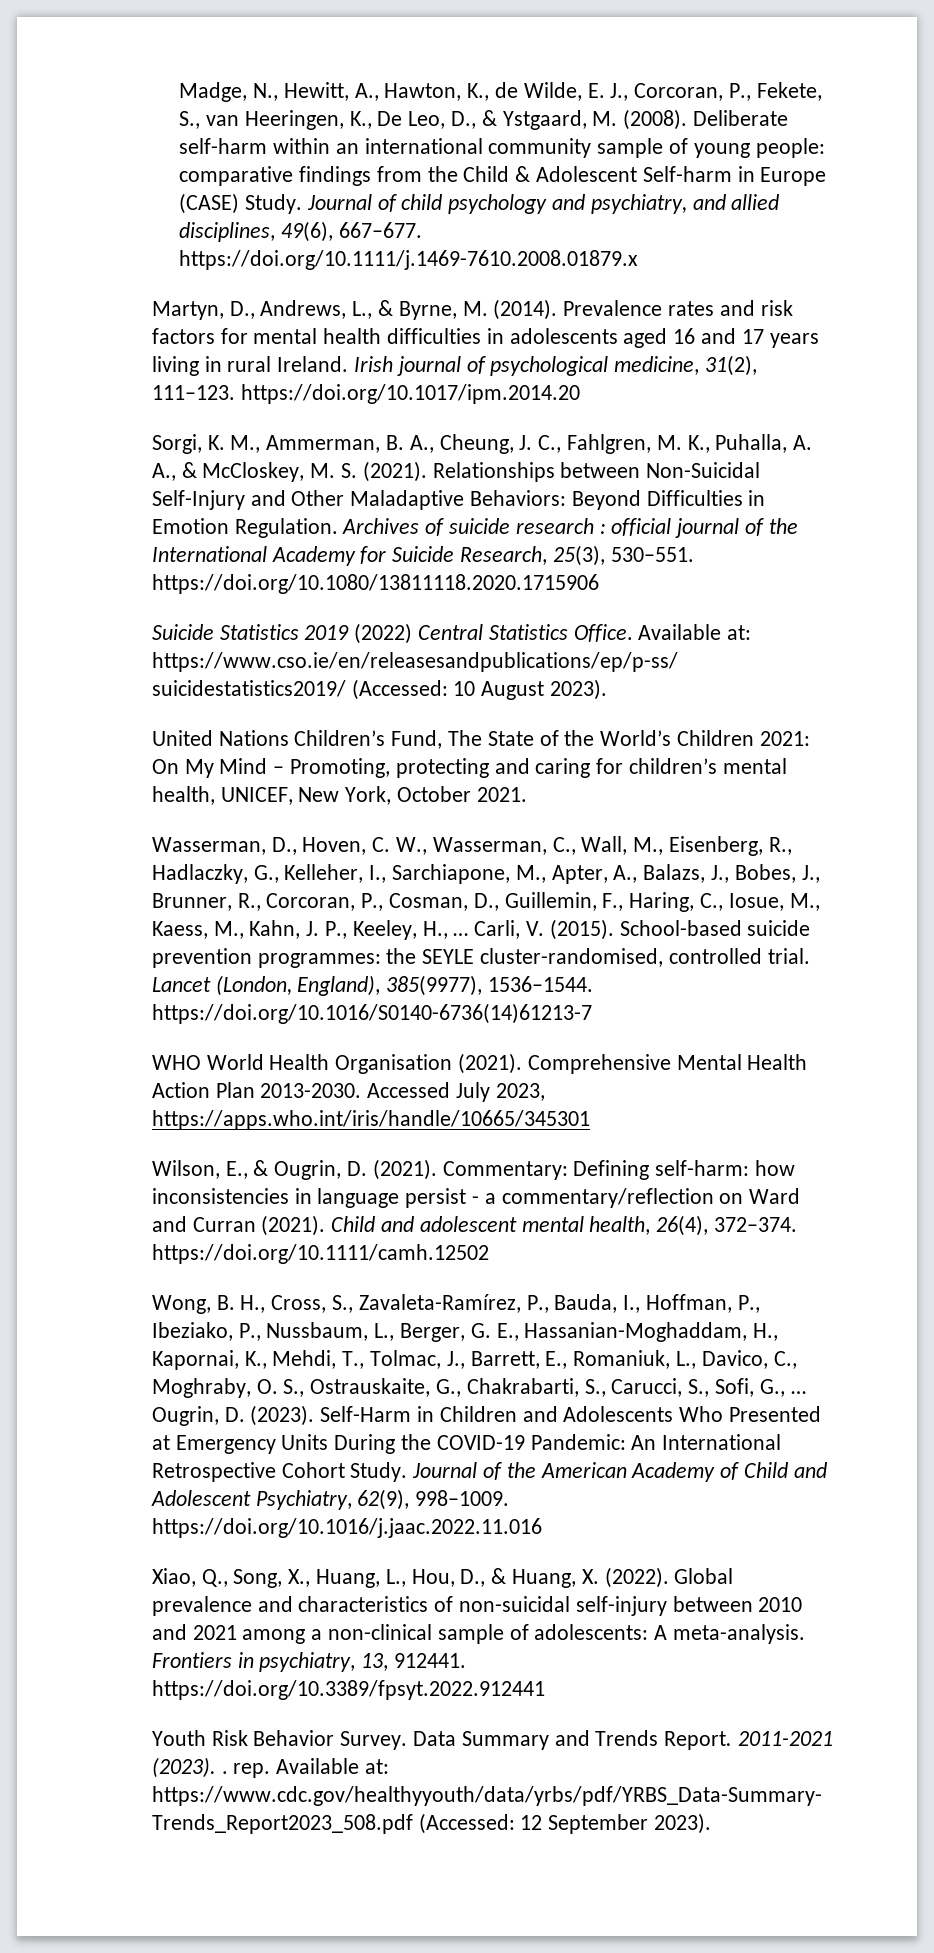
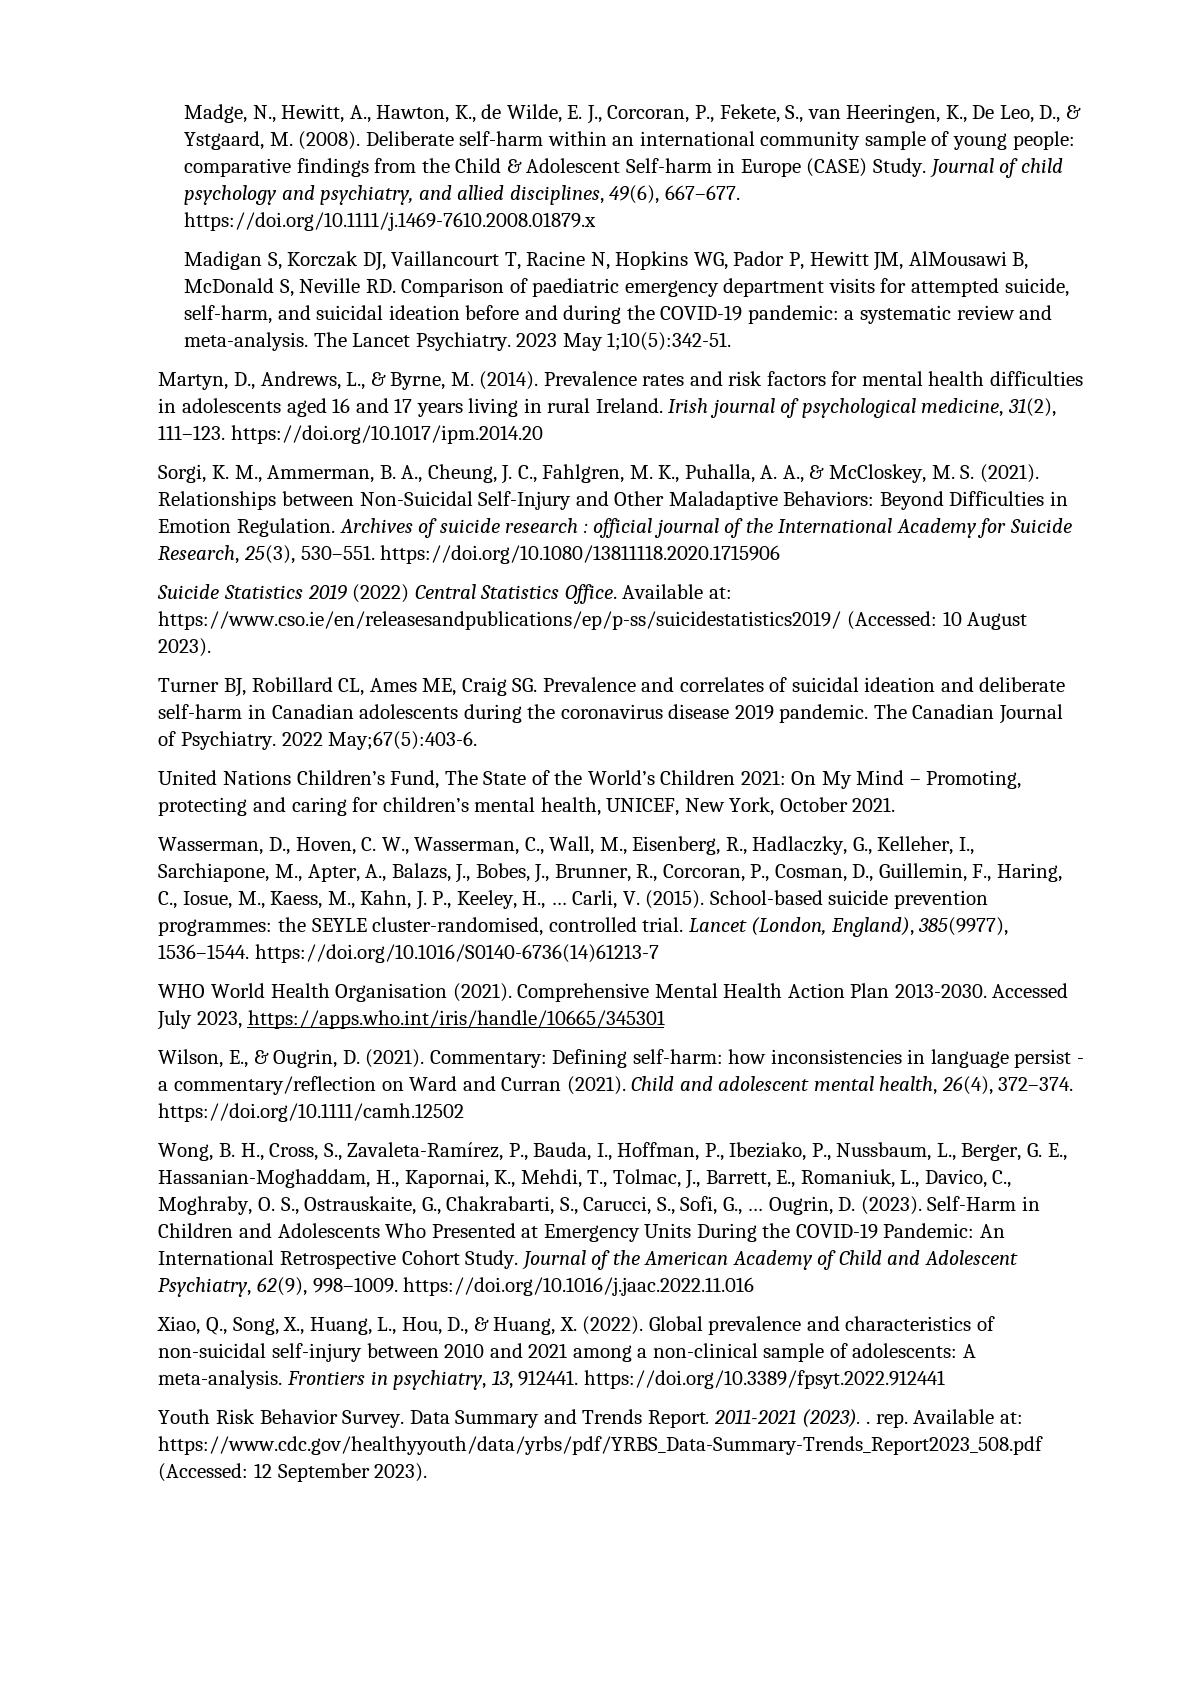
+ Madigan S, Korczak DJ, Vaillancourt T, Racine N, Hopkins WG, Pador P, Hewitt JM, AlMousawi B, McDonald S, Neville RD. Comparison of paediatric emergency department visits for attempted suicide, self-harm, and suicidal ideation before and during the COVID-19 pandemic: a systematic review and meta-analysis. The Lancet Psychiatry. 2023 May 1;10(5):342-51.
+ Turner BJ, Robillard CL, Ames ME, Craig SG. Prevalence and correlates of suicidal ideation and deliberate self-harm in Canadian adolescents during the coronavirus disease 2019 pandemic. The Canadian Journal of Psychiatry. 2022 May;67(5):403-6.

